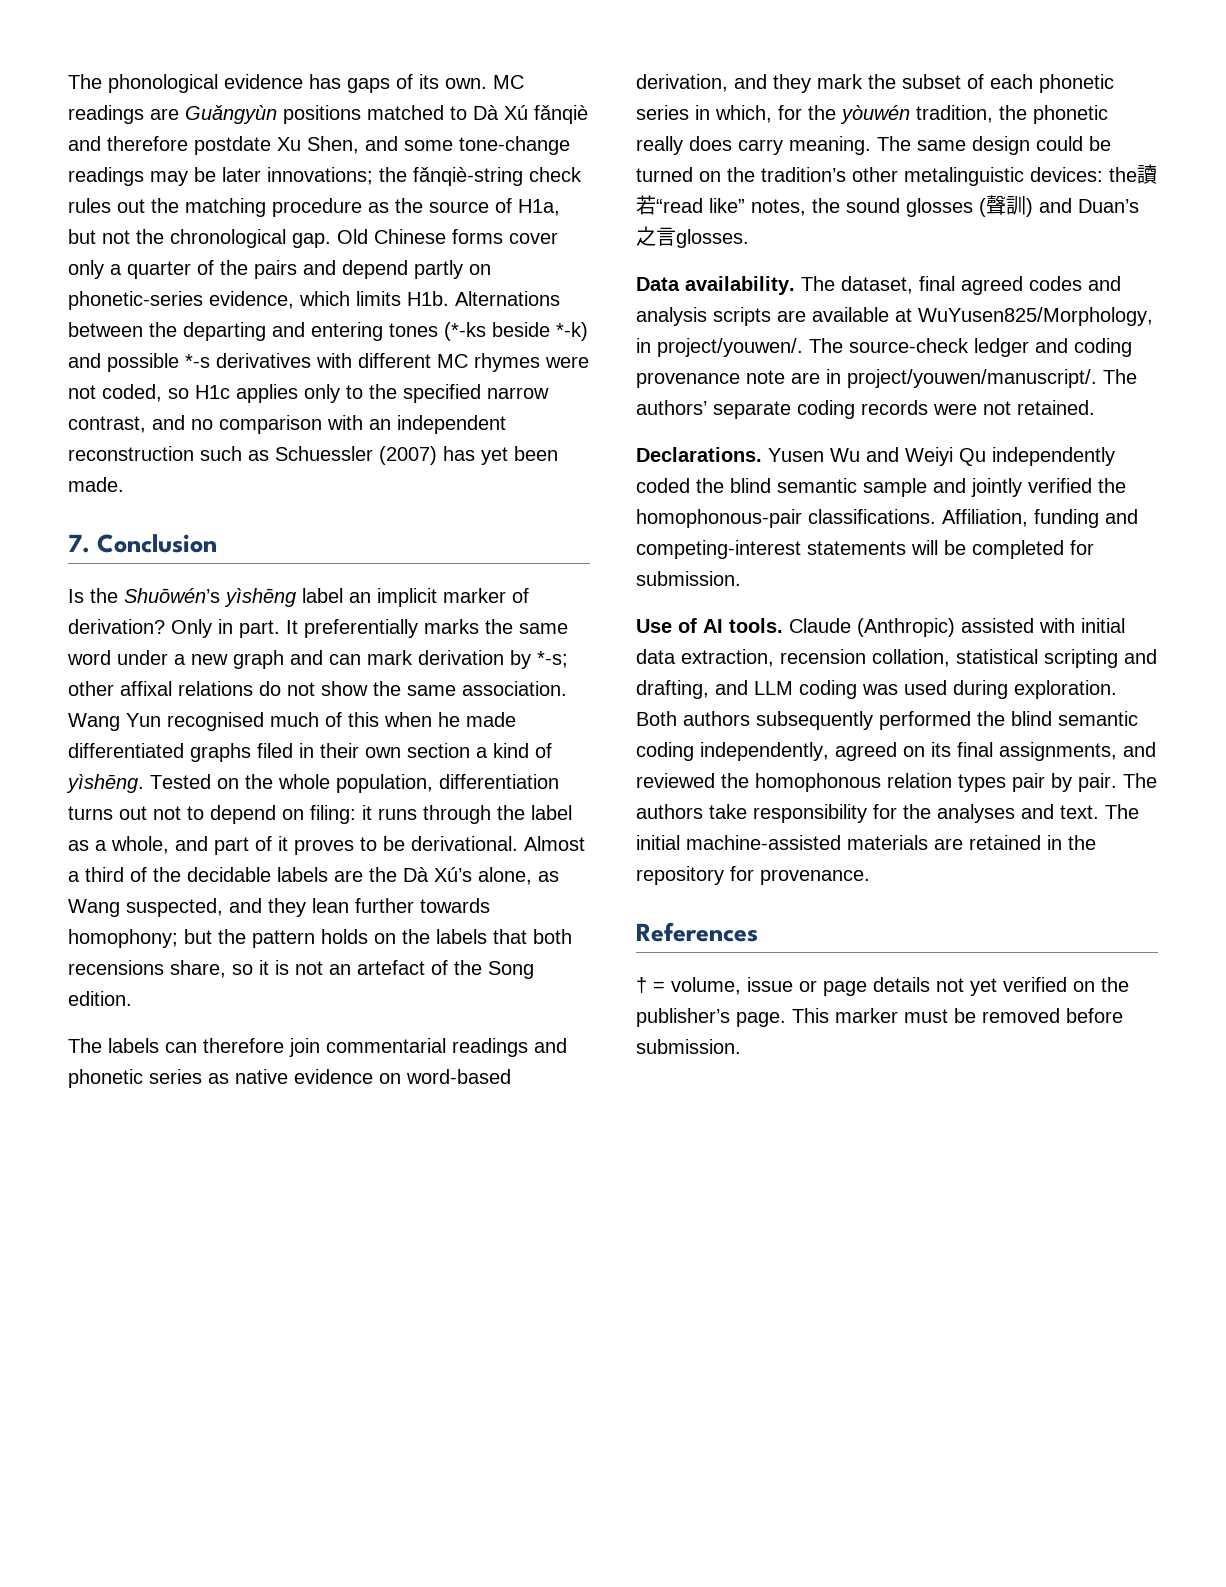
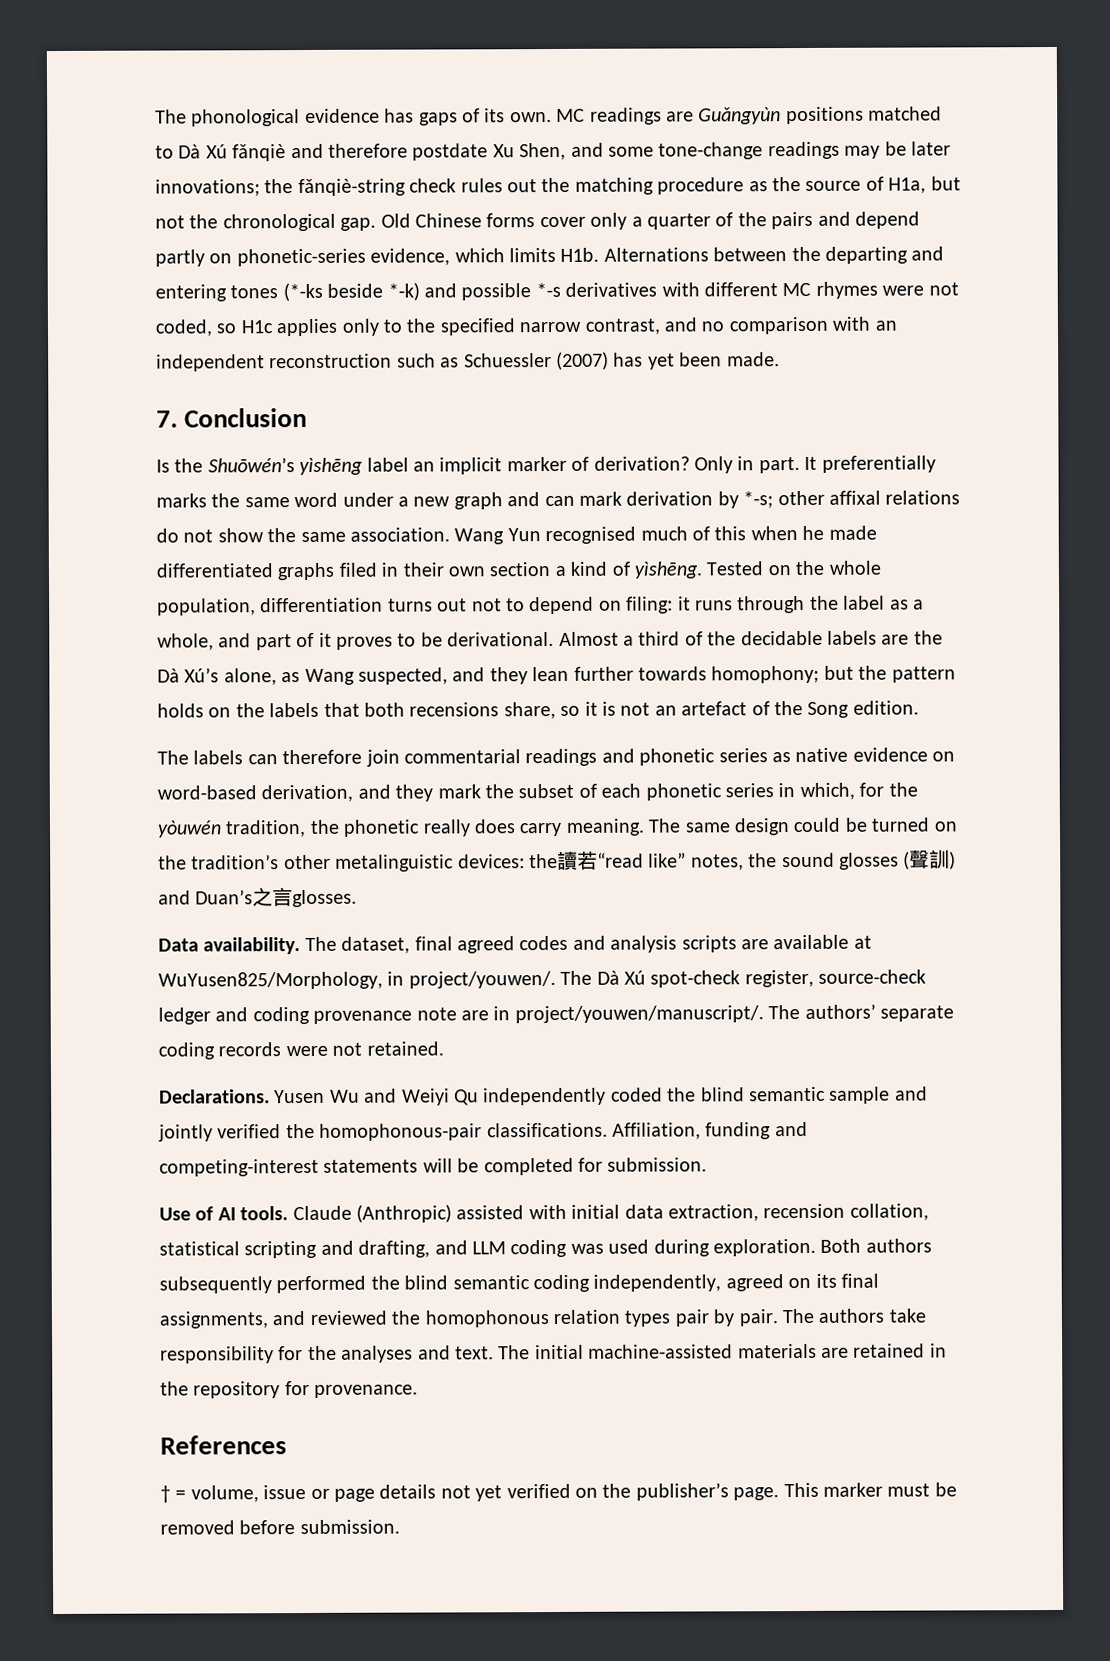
- The source-check ledger and coding provenance note are in project/youwen/manuscript/.
+ The Dà Xú spot-check register, source-check ledger and coding provenance note are in project/youwen/manuscript/.

